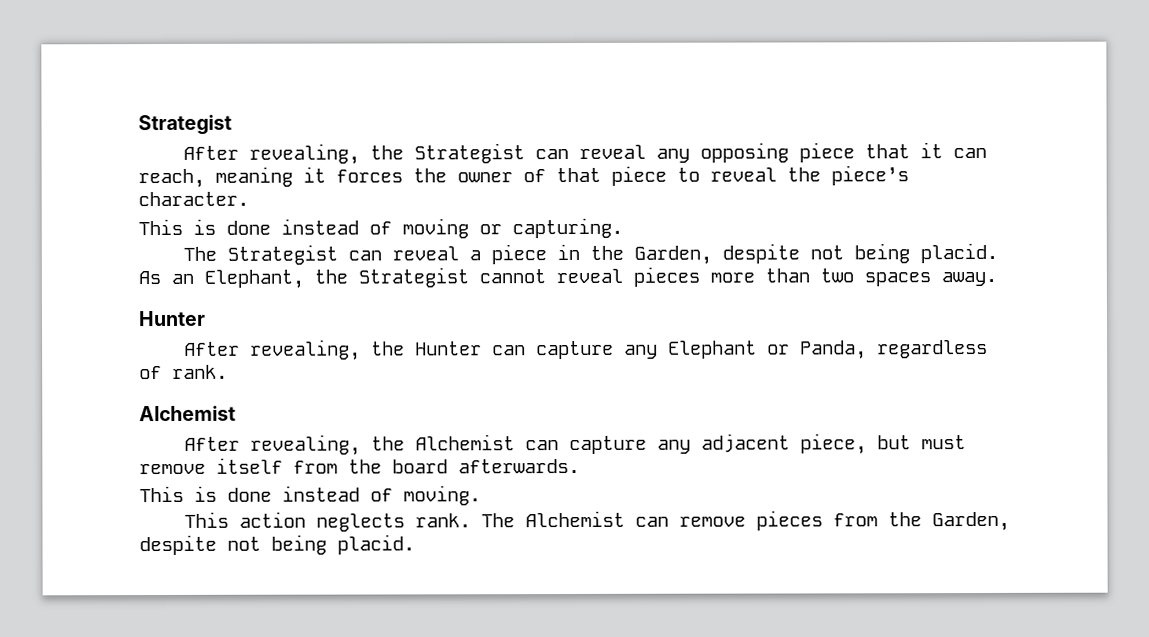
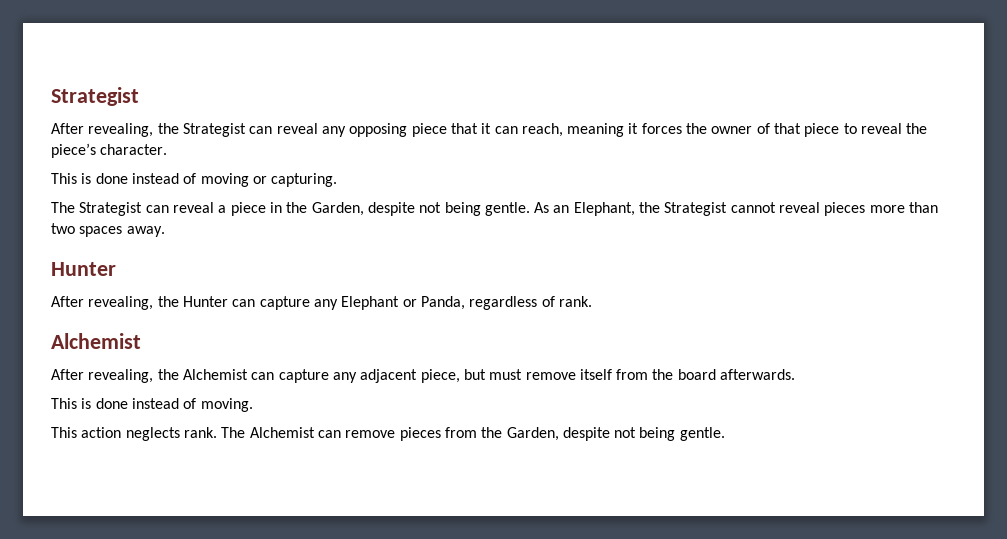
- The Strategist can reveal a piece in the Garden, despite not being placid.
+ The Strategist can reveal a piece in the Garden, despite not being gentle.
- The Alchemist can remove pieces from the Garden, despite not being placid.
+ The Alchemist can remove pieces from the Garden, despite not being gentle.

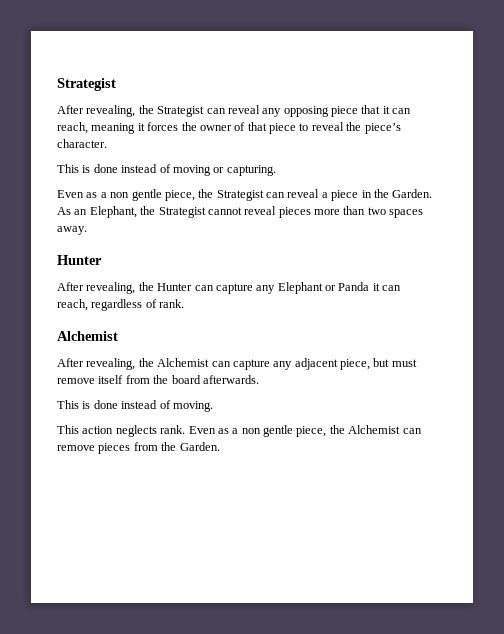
- The Strategist can reveal a piece in the Garden, despite not being gentle.
+ Even as a non gentle piece, the Strategist can reveal a piece in the Garden.
- After revealing, the Hunter can capture any Elephant or Panda, regardless of rank.
+ After revealing, the Hunter can capture any Elephant or Panda it can reach, regardless of rank.
- The Alchemist can remove pieces from the Garden, despite not being gentle.
+ Even as a non gentle piece, the Alchemist can remove pieces from the Garden.

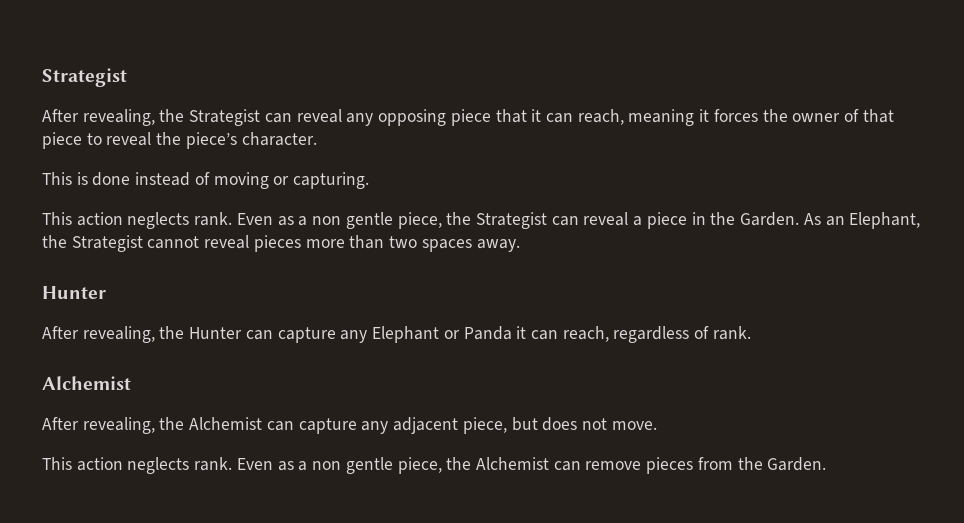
  This is done instead of moving or capturing.
- Even as a non gentle piece, the Strategist can reveal a piece in the Garden.
+ This action neglects rank. Even as a non gentle piece, the Strategist can reveal a piece in the Garden.
- After revealing, the Alchemist can capture any adjacent piece, but must remove itself from the board afterwards.
- This is done instead of moving.
+ After revealing, the Alchemist can capture any adjacent piece, but does not move.

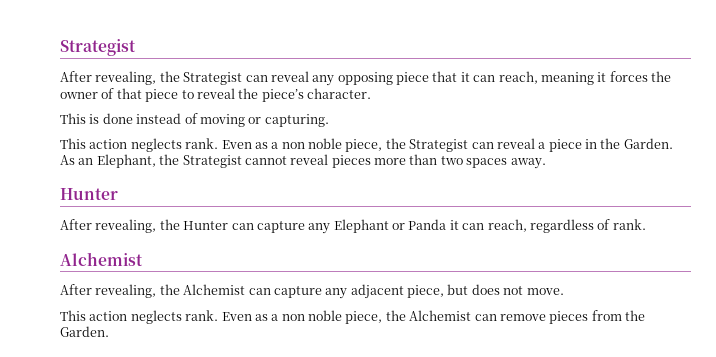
- Even as a non gentle piece, the Strategist can reveal a piece in the Garden.
+ Even as a non noble piece, the Strategist can reveal a piece in the Garden.
- Even as a non gentle piece, the Alchemist can remove pieces from the Garden.
+ Even as a non noble piece, the Alchemist can remove pieces from the Garden.

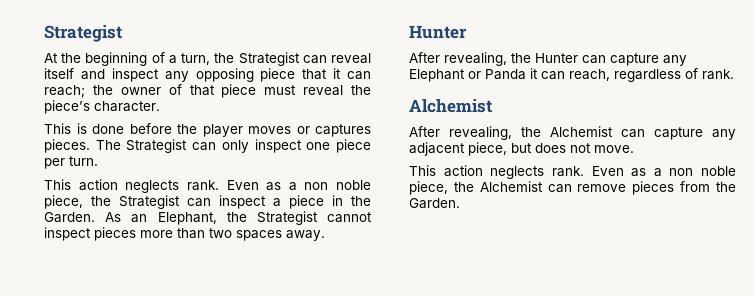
- After revealing, the Strategist can reveal any opposing piece that it can reach, meaning it forces the owner of that piece to reveal the piece’s character.
+ At the beginning of a turn, the Strategist can reveal itself and inspect any opposing piece that it can reach; the owner of that piece must reveal the piece’s character.
- This is done instead of moving or capturing.
+ This is done before the player moves or captures pieces. The Strategist can only inspect one piece per turn.
- Even as a non noble piece, the Strategist can reveal a piece in the Garden.
+ Even as a non noble piece, the Strategist can inspect a piece in the Garden.
- As an Elephant, the Strategist cannot reveal pieces more than two spaces away.
+ As an Elephant, the Strategist cannot inspect pieces more than two spaces away.

